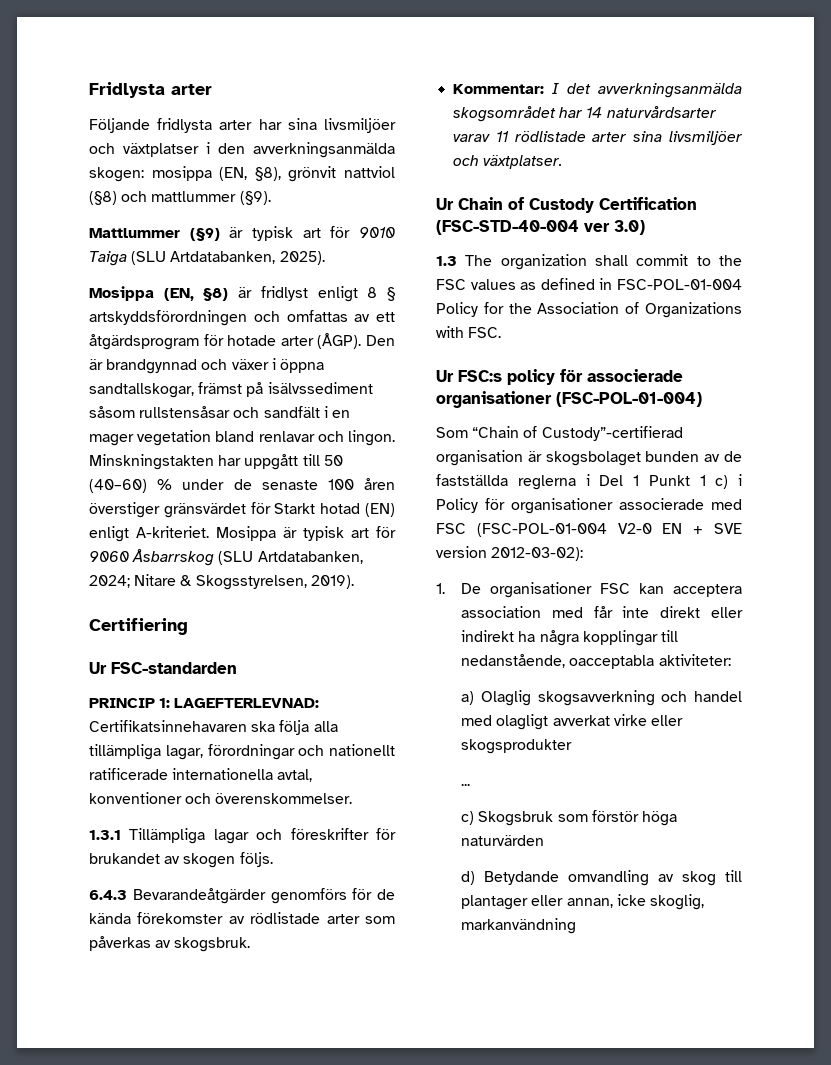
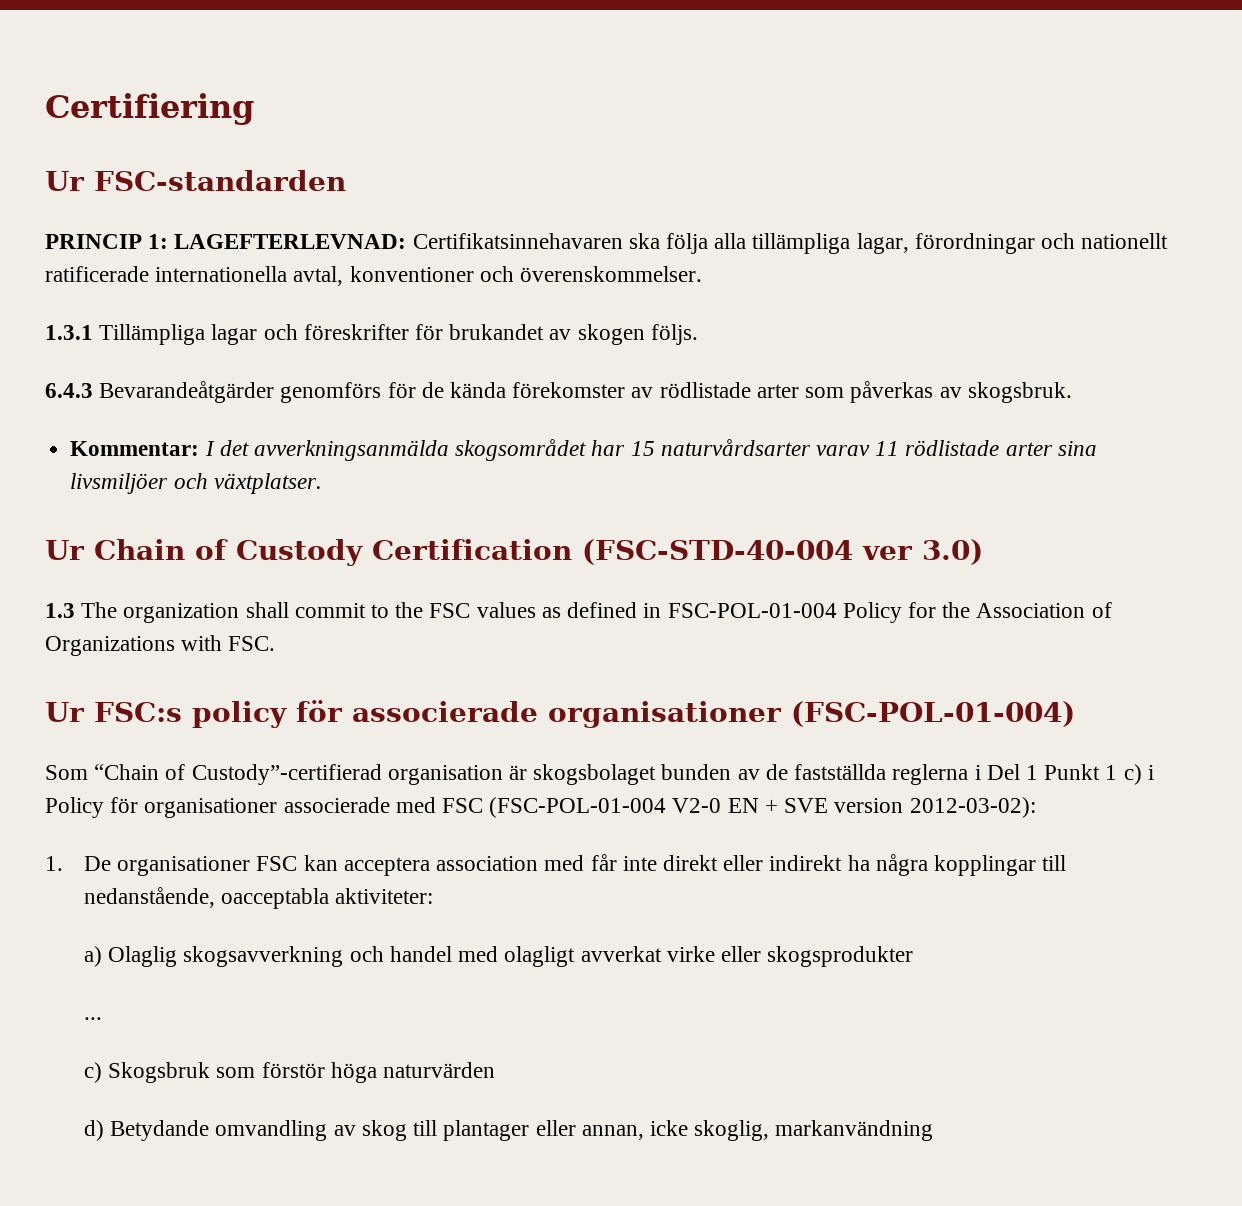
- Fridlysta arter
- Följande fridlysta arter har sina livsmiljöer och växtplatser i den avverkningsanmälda skogen: mosippa (EN, §8), grönvit nattviol (§8) och mattlummer (§9).
- Mattlummer (§9) är typisk art för 9010 Taiga (SLU Artdatabanken, 2025).
- Mosippa (EN, §8) är fridlyst enligt 8 § artskyddsförordningen och omfattas av ett åtgärdsprogram för hotade arter (ÅGP). Den är brandgynnad och växer i öppna sandtallskogar, främst på isälvssediment såsom rullstensåsar och sandfält i en mager vegetation bland renlavar och lingon. Minskningstakten har uppgått till 50 (40–60) % under de senaste 100 åren överstiger gränsvärdet för Starkt hotad (EN) enligt A-kriteriet. Mosippa är typisk art för 9060 Åsbarrskog (SLU Artdatabanken, 2024; Nitare & Skogsstyrelsen, 2019).
- Kommentar: I det avverkningsanmälda skogsområdet har 14 naturvårdsarter varav 11 rödlistade arter sina livsmiljöer och växtplatser.
+ Kommentar: I det avverkningsanmälda skogsområdet har 15 naturvårdsarter varav 11 rödlistade arter sina livsmiljöer och växtplatser.

